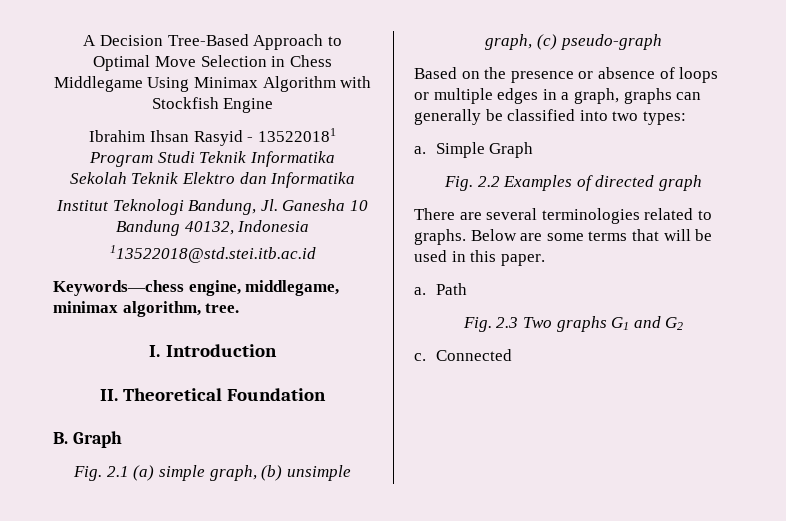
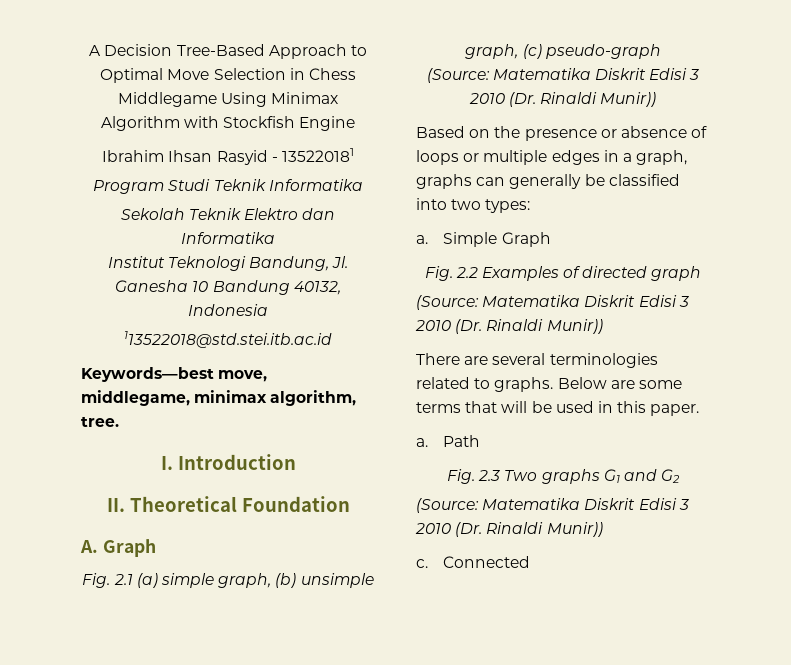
- Keywords—chess engine, middlegame, minimax algorithm, tree.
+ Keywords—best move, middlegame, minimax algorithm, tree.
- B. Graph
+ A. Graph
  Fig. 2.1 (a) simple graph, (b) unsimple graph, (c) pseudo-graph
+ (Source: Matematika Diskrit Edisi 3 2010 (Dr. Rinaldi Munir))
  Fig. 2.2 Examples of directed graph
+ (Source: Matematika Diskrit Edisi 3 2010 (Dr. Rinaldi Munir))
  Fig. 2.3 Two graphs G1 and G2
+ (Source: Matematika Diskrit Edisi 3 2010 (Dr. Rinaldi Munir))

